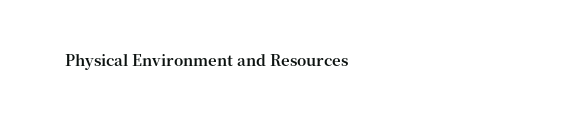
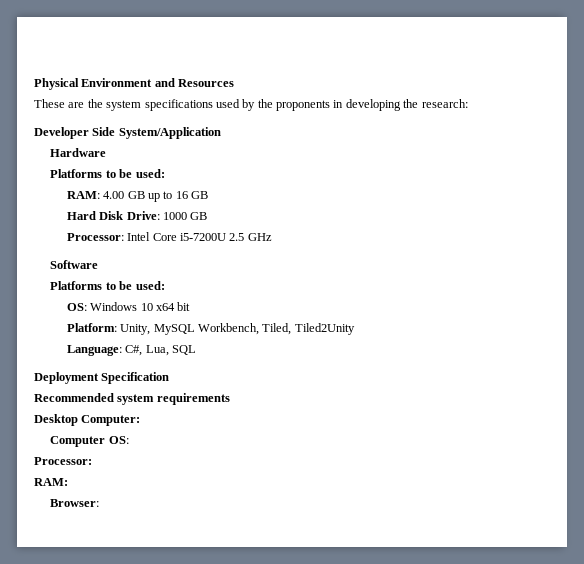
+ These are the system specifications used by the proponents in developing the research:
+ Developer Side System/Application
+ Hardware
+ Platforms to be used:
+ RAM: 4.00 GB up to 16 GB
+ Hard Disk Drive: 1000 GB
+ Processor: Intel Core i5-7200U 2.5 GHz
+ Software
+ Platforms to be used:
+ OS: Windows 10 x64 bit
+ Platform: Unity, MySQL Workbench, Tiled, Tiled2Unity
+ Language: C#, Lua, SQL
+ Deployment Specification
+ Recommended system requirements
+ Desktop Computer:
+ Computer OS:
+ Processor:
+ RAM:
+ Browser:

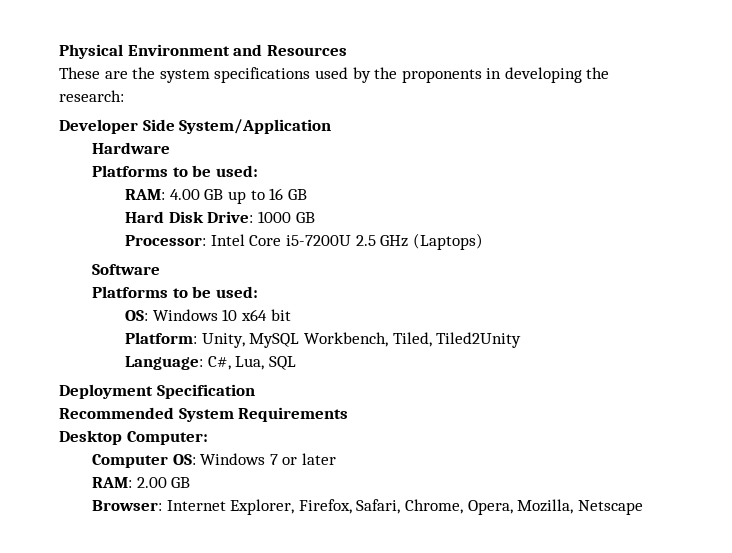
- Processor: Intel Core i5-7200U 2.5 GHz
+ Processor: Intel Core i5-7200U 2.5 GHz (Laptops)
- Recommended system requirements
+ Recommended System Requirements
- Computer OS:
- Processor:
- RAM:
+ Computer OS: Windows 7 or later
+ RAM: 2.00 GB
- Browser:
+ Browser: Internet Explorer, Firefox, Safari, Chrome, Opera, Mozilla, Netscape

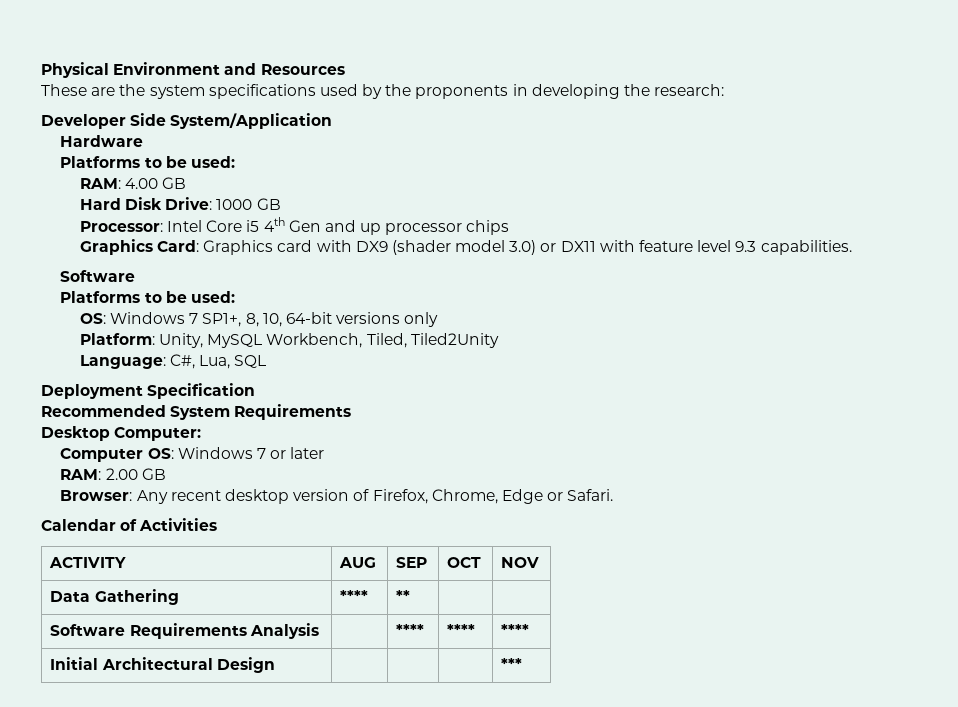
- RAM: 4.00 GB up to 16 GB
+ RAM: 4.00 GB
- Processor: Intel Core i5-7200U 2.5 GHz (Laptops)
+ Processor: Intel Core i5 4th Gen and up processor chips
+ Graphics Card: Graphics card with DX9 (shader model 3.0) or DX11 with feature level 9.3 capabilities.
- OS: Windows 10 x64 bit
+ OS: Windows 7 SP1+, 8, 10, 64-bit versions only
- Browser: Internet Explorer, Firefox, Safari, Chrome, Opera, Mozilla, Netscape
+ Browser: Any recent desktop version of Firefox, Chrome, Edge or Safari.
+ Calendar of Activities
+ ACTIVITY | AUG | SEP | OCT | NOV
+ Data Gathering | **** | ** | |
+ Software Requirements Analysis | | **** | **** | ****
+ Initial Architectural Design | | | | ***

